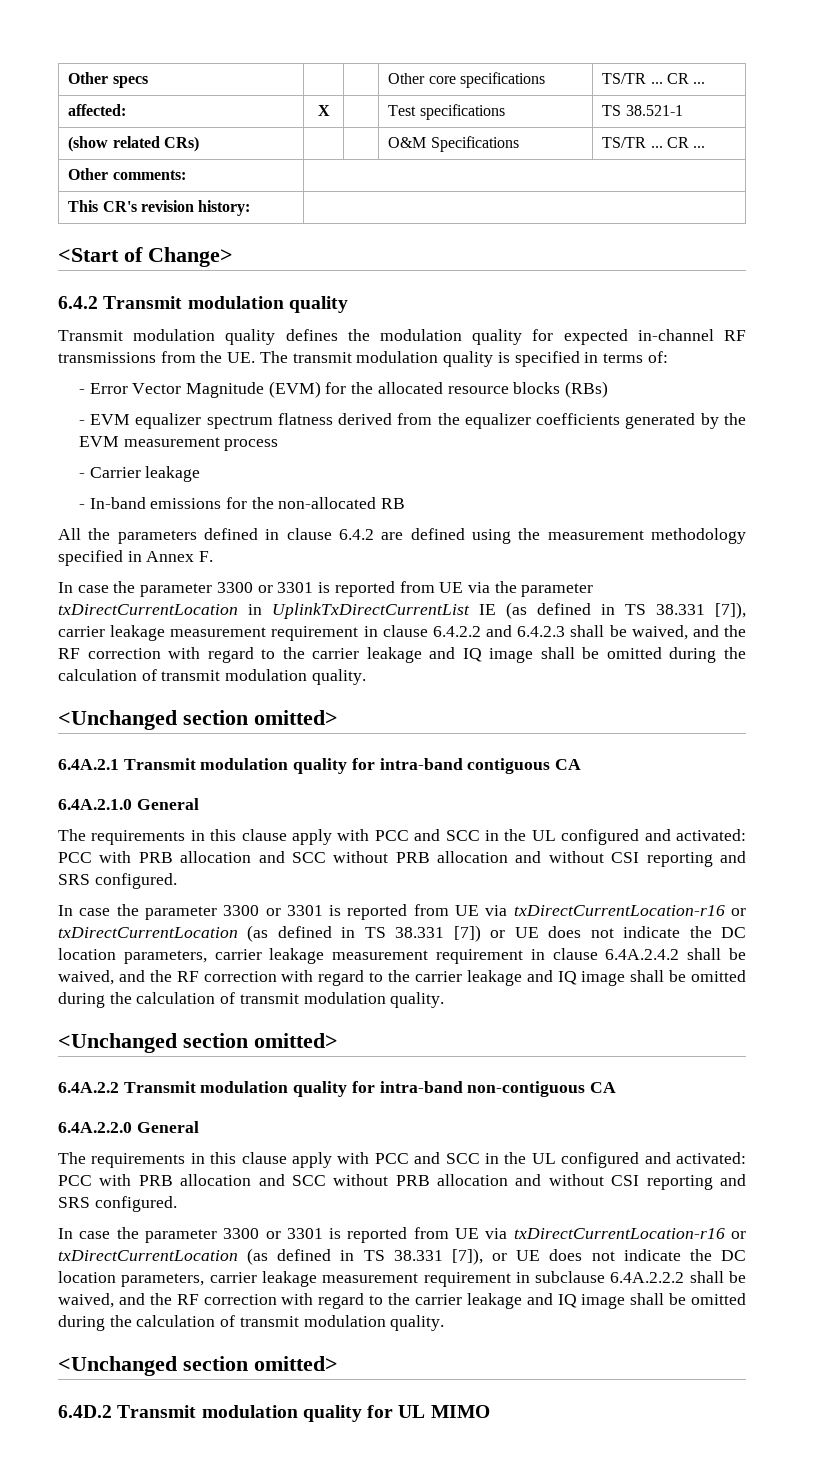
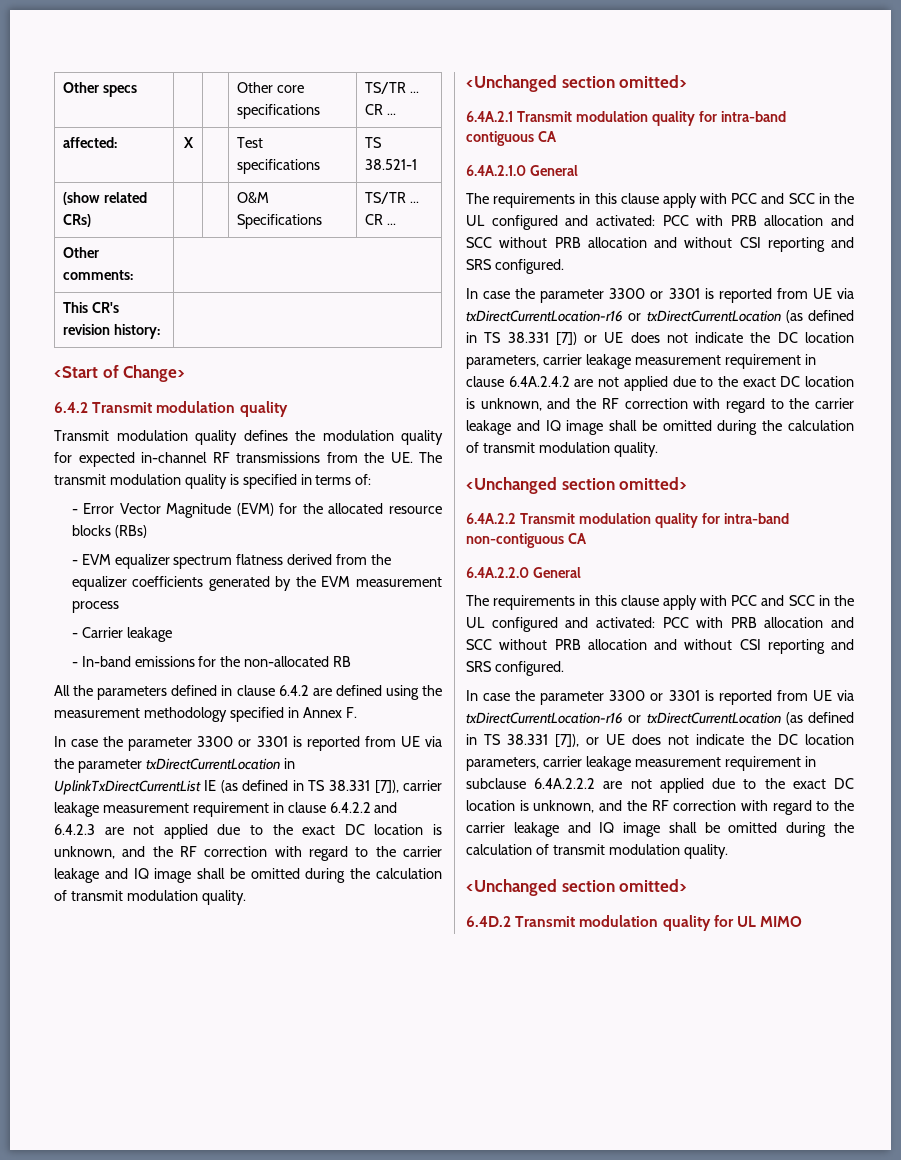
- In case the parameter 3300 or 3301 is reported from UE via the parameter txDirectCurrentLocation in UplinkTxDirectCurrentList IE (as defined in TS 38.331 [7]), carrier leakage measurement requirement in clause 6.4.2.2 and 6.4.2.3 shall be waived, and the RF correction with regard to the carrier leakage and IQ image shall be omitted during the calculation of transmit modulation quality.
+ In case the parameter 3300 or 3301 is reported from UE via the parameter txDirectCurrentLocation in UplinkTxDirectCurrentList IE (as defined in TS 38.331 [7]), carrier leakage measurement requirement in clause 6.4.2.2 and 6.4.2.3 are not applied due to the exact DC location is unknown, and the RF correction with regard to the carrier leakage and IQ image shall be omitted during the calculation of transmit modulation quality.
- In case the parameter 3300 or 3301 is reported from UE via txDirectCurrentLocation-r16 or txDirectCurrentLocation (as defined in TS 38.331 [7]) or UE does not indicate the DC location parameters, carrier leakage measurement requirement in clause 6.4A.2.4.2 shall be waived, and the RF correction with regard to the carrier leakage and IQ image shall be omitted during the calculation of transmit modulation quality.
+ In case the parameter 3300 or 3301 is reported from UE via txDirectCurrentLocation-r16 or txDirectCurrentLocation (as defined in TS 38.331 [7]) or UE does not indicate the DC location parameters, carrier leakage measurement requirement in clause 6.4A.2.4.2 are not applied due to the exact DC location is unknown, and the RF correction with regard to the carrier leakage and IQ image shall be omitted during the calculation of transmit modulation quality.
- In case the parameter 3300 or 3301 is reported from UE via txDirectCurrentLocation-r16 or txDirectCurrentLocation (as defined in TS 38.331 [7]), or UE does not indicate the DC location parameters, carrier leakage measurement requirement in subclause 6.4A.2.2.2 shall be waived, and the RF correction with regard to the carrier leakage and IQ image shall be omitted during the calculation of transmit modulation quality.
+ In case the parameter 3300 or 3301 is reported from UE via txDirectCurrentLocation-r16 or txDirectCurrentLocation (as defined in TS 38.331 [7]), or UE does not indicate the DC location parameters, carrier leakage measurement requirement in subclause 6.4A.2.2.2 are not applied due to the exact DC location is unknown, and the RF correction with regard to the carrier leakage and IQ image shall be omitted during the calculation of transmit modulation quality.

